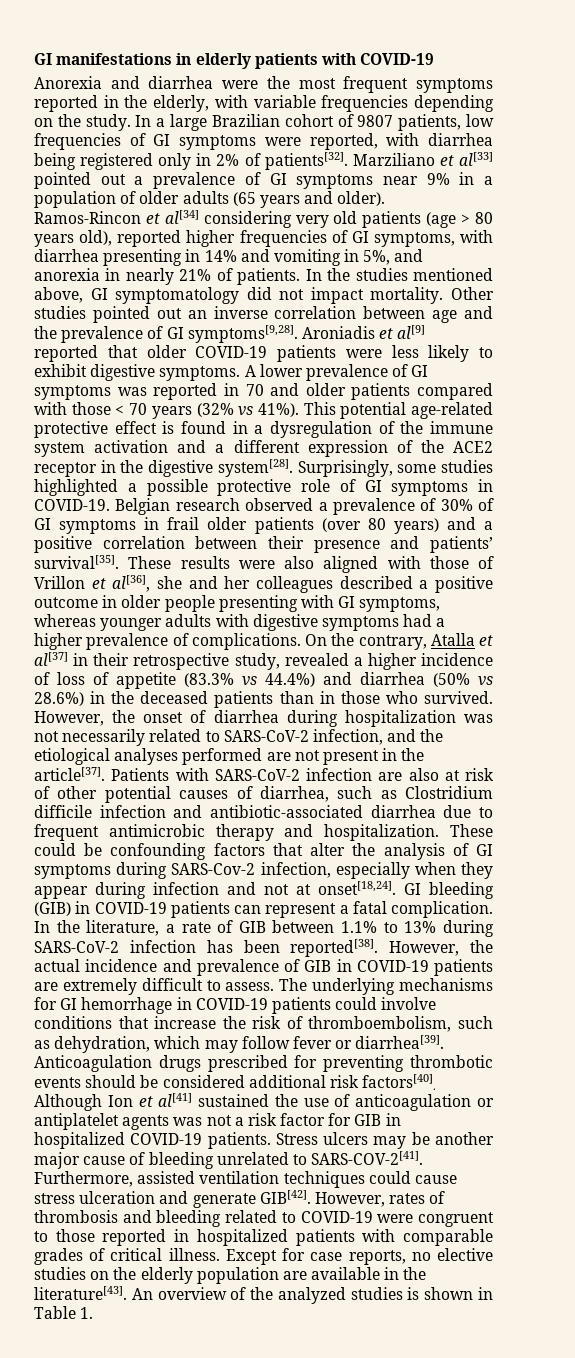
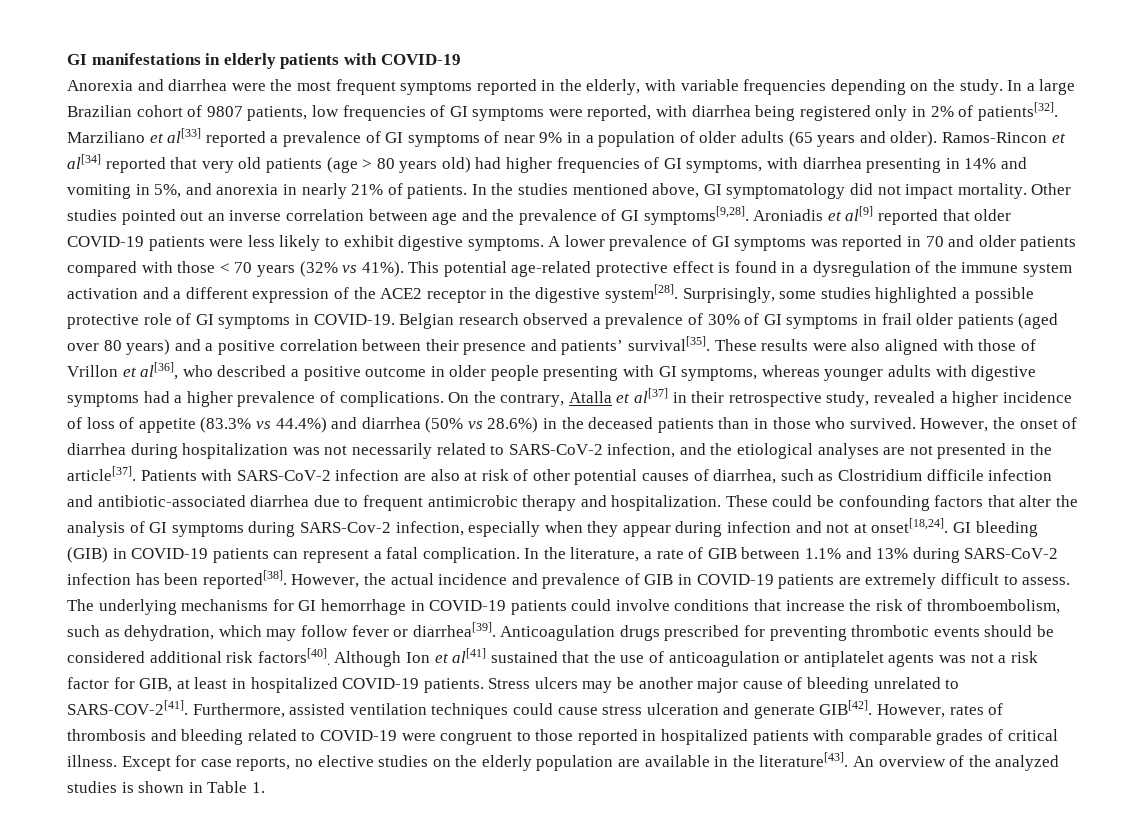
- Marziliano et al[33] pointed out a prevalence of GI symptoms near 9% in a population of older adults (65 years and older).
+ Marziliano et al[33] reported a prevalence of GI symptoms of near 9% in a population of older adults (65 years and older).
- Ramos-Rincon et al[34] considering very old patients (age > 80 years old), reported higher frequencies of GI symptoms, with diarrhea presenting in 14% and vomiting in 5%, and anorexia in nearly 21% of patients.
+ Ramos-Rincon et al[34] reported that very old patients (age > 80 years old) had higher frequencies of GI symptoms, with diarrhea presenting in 14% and vomiting in 5%, and anorexia in nearly 21% of patients.
- Belgian research observed a prevalence of 30% of GI symptoms in frail older patients (over 80 years) and a positive correlation between their presence and patients’ survival[35].
+ Belgian research observed a prevalence of 30% of GI symptoms in frail older patients (aged over 80 years) and a positive correlation between their presence and patients’ survival[35].
- These results were also aligned with those of Vrillon et al[36], she and her colleagues described a positive outcome in older people presenting with GI symptoms, whereas younger adults with digestive symptoms had a higher prevalence of complications.
+ These results were also aligned with those of Vrillon et al[36], who described a positive outcome in older people presenting with GI symptoms, whereas younger adults with digestive symptoms had a higher prevalence of complications.
- However, the onset of diarrhea during hospitalization was not necessarily related to SARS-CoV-2 infection, and the etiological analyses performed are not present in the article[37].
+ However, the onset of diarrhea during hospitalization was not necessarily related to SARS-CoV-2 infection, and the etiological analyses are not presented in the article[37].
- In the literature, a rate of GIB between 1.1% to 13% during SARS-CoV-2 infection has been reported[38].
+ In the literature, a rate of GIB between 1.1% and 13% during SARS-CoV-2 infection has been reported[38].
- Although Ion et al[41] sustained the use of anticoagulation or antiplatelet agents was not a risk factor for GIB in hospitalized COVID-19 patients.
+ Although Ion et al[41] sustained that the use of anticoagulation or antiplatelet agents was not a risk factor for GIB, at least in hospitalized COVID-19 patients.

